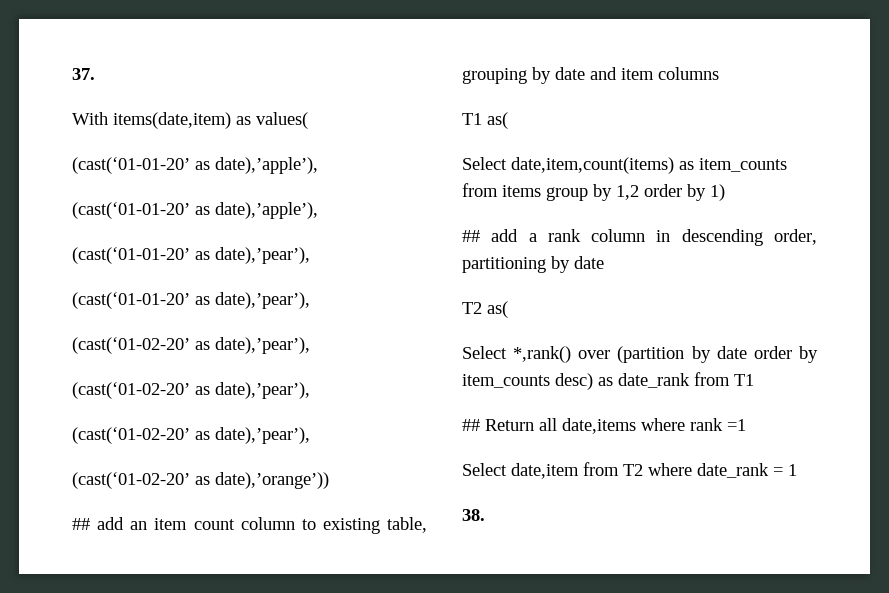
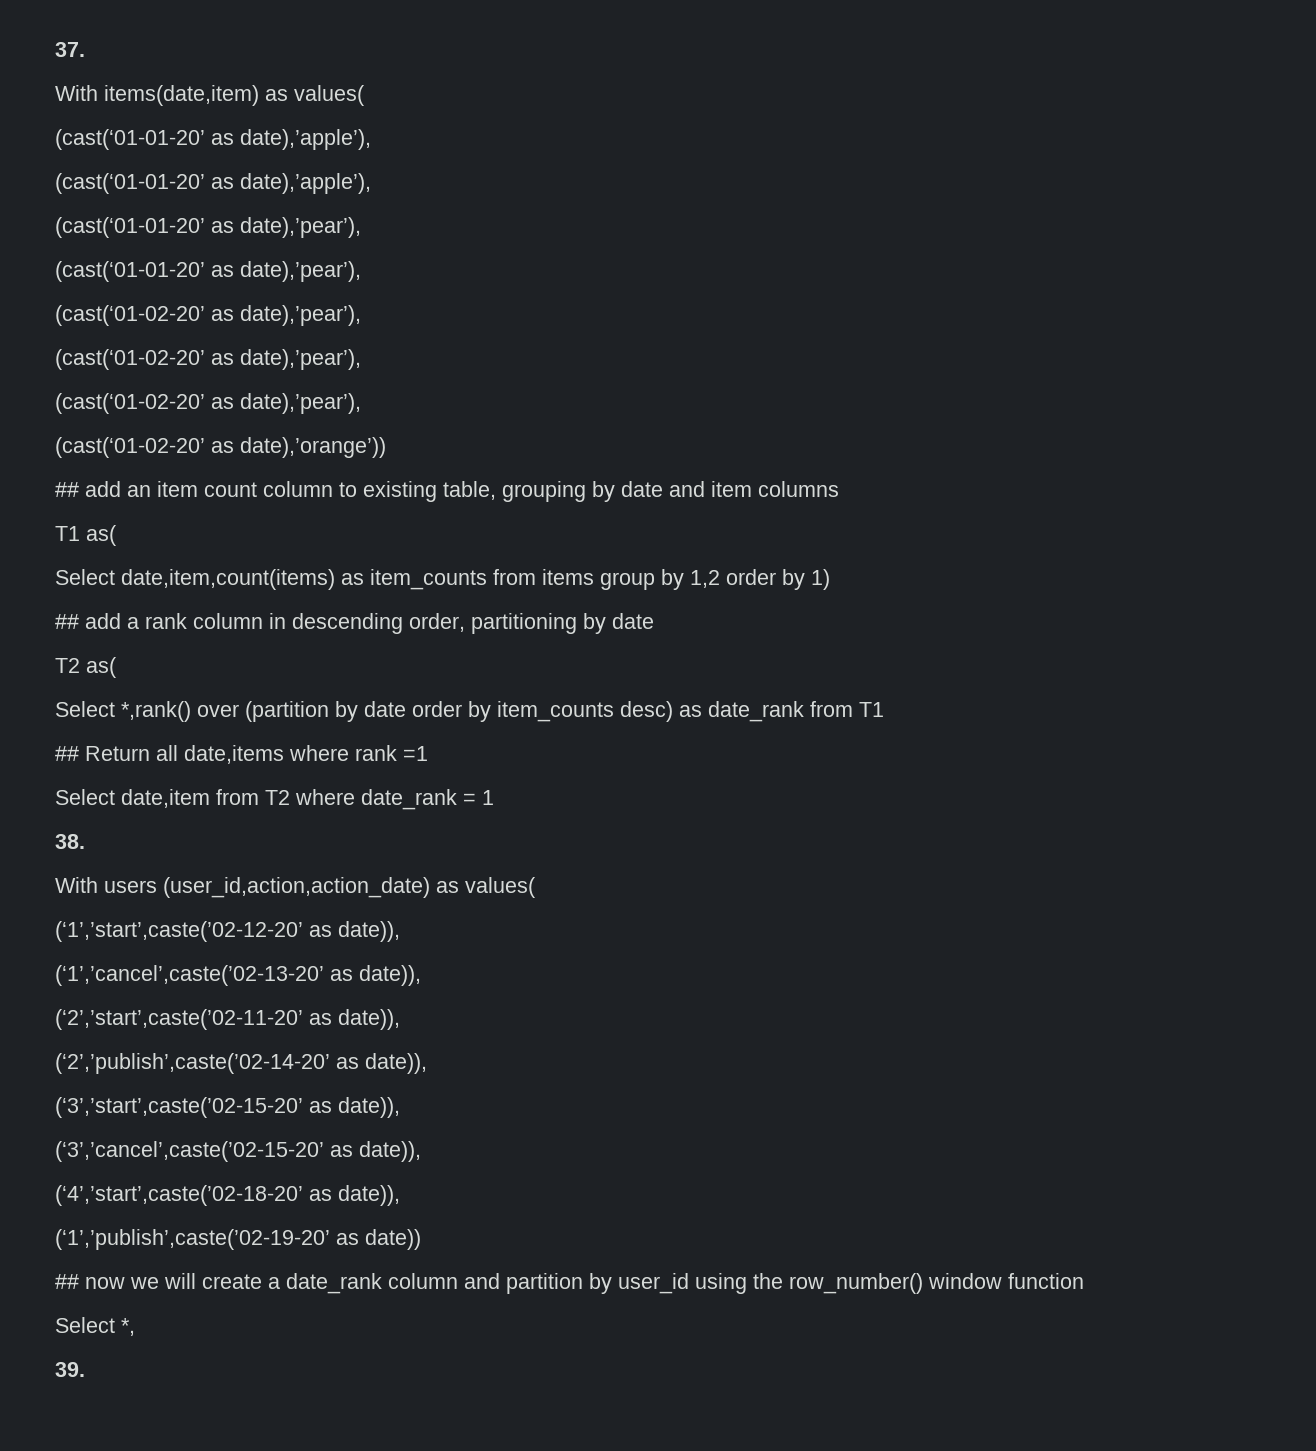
+ With users (user_id,action,action_date) as values(
+ (‘1’,’start’,caste(’02-12-20’ as date)),
+ (‘1’,’cancel’,caste(’02-13-20’ as date)),
+ (‘2’,’start’,caste(’02-11-20’ as date)),
+ (‘2’,’publish’,caste(’02-14-20’ as date)),
+ (‘3’,’start’,caste(’02-15-20’ as date)),
+ (‘3’,’cancel’,caste(’02-15-20’ as date)),
+ (‘4’,’start’,caste(’02-18-20’ as date)),
+ (‘1’,’publish’,caste(’02-19-20’ as date))
+ ## now we will create a date_rank column and partition by user_id using the row_number() window function
+ Select *,
+ 39.

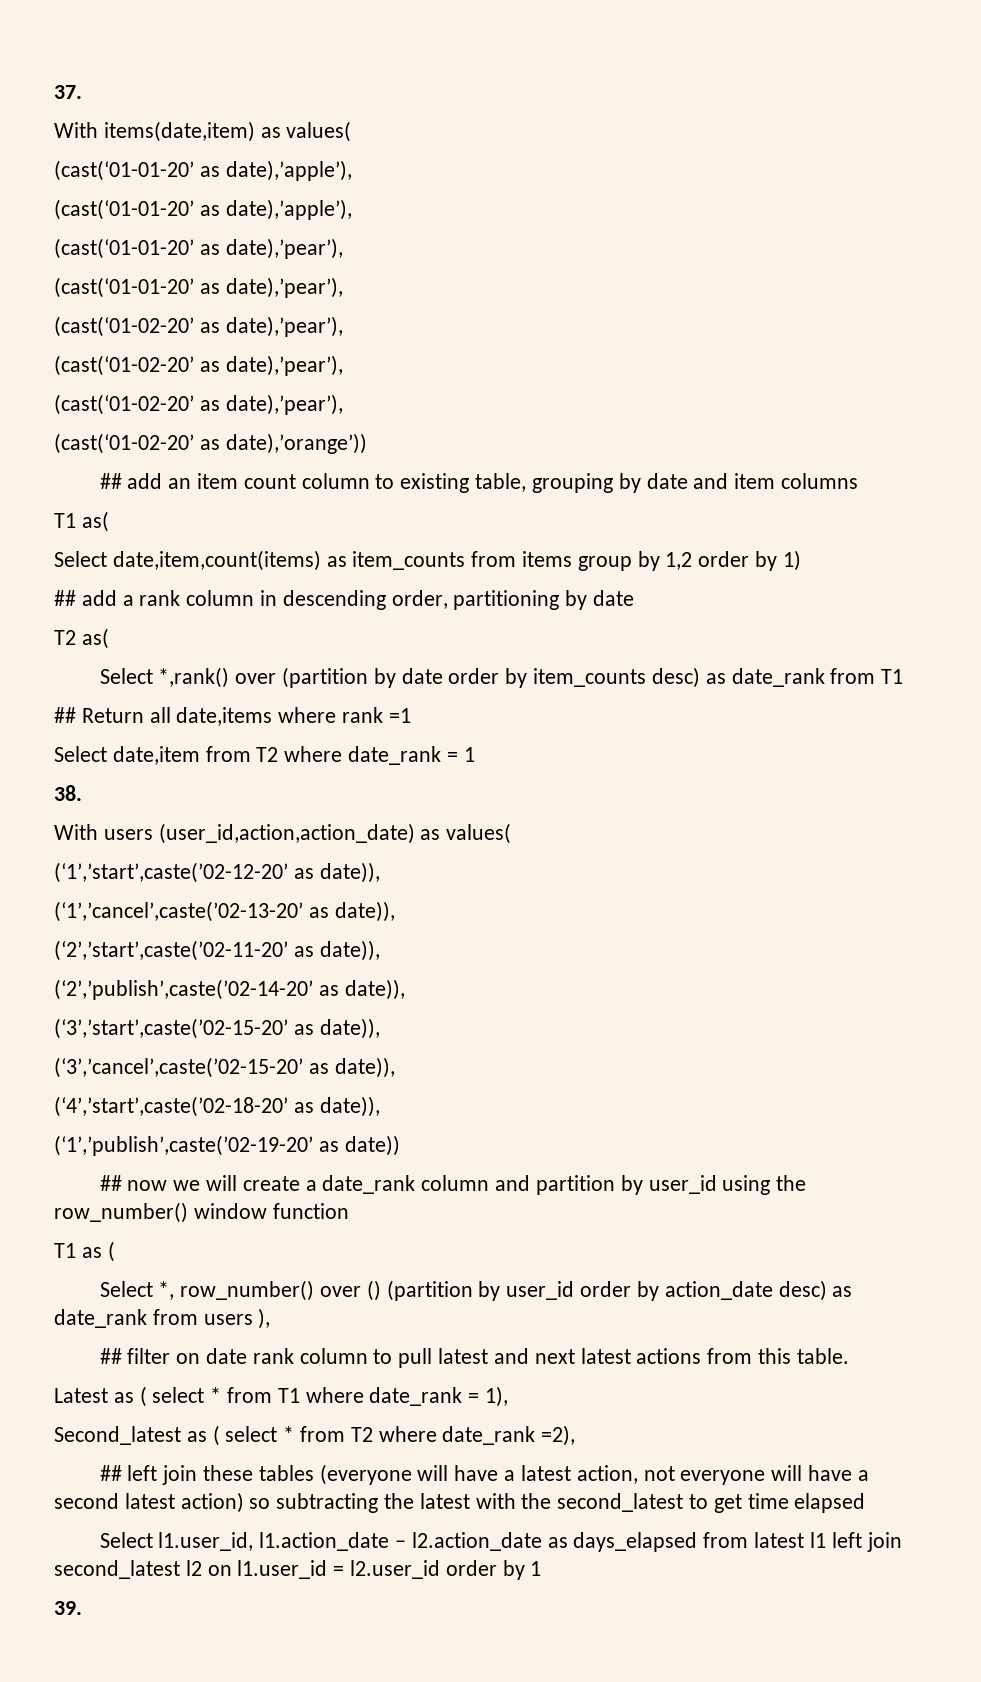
+ T1 as (
- Select *,
+ Select *, row_number() over () (partition by user_id order by action_date desc) as date_rank from users ),
+ ## filter on date rank column to pull latest and next latest actions from this table.
+ Latest as ( select * from T1 where date_rank = 1),
+ Second_latest as ( select * from T2 where date_rank =2),
+ ## left join these tables (everyone will have a latest action, not everyone will have a second latest action) so subtracting the latest with the second_latest to get time elapsed
+ Select l1.user_id, l1.action_date – l2.action_date as days_elapsed from latest l1 left join second_latest l2 on l1.user_id = l2.user_id order by 1

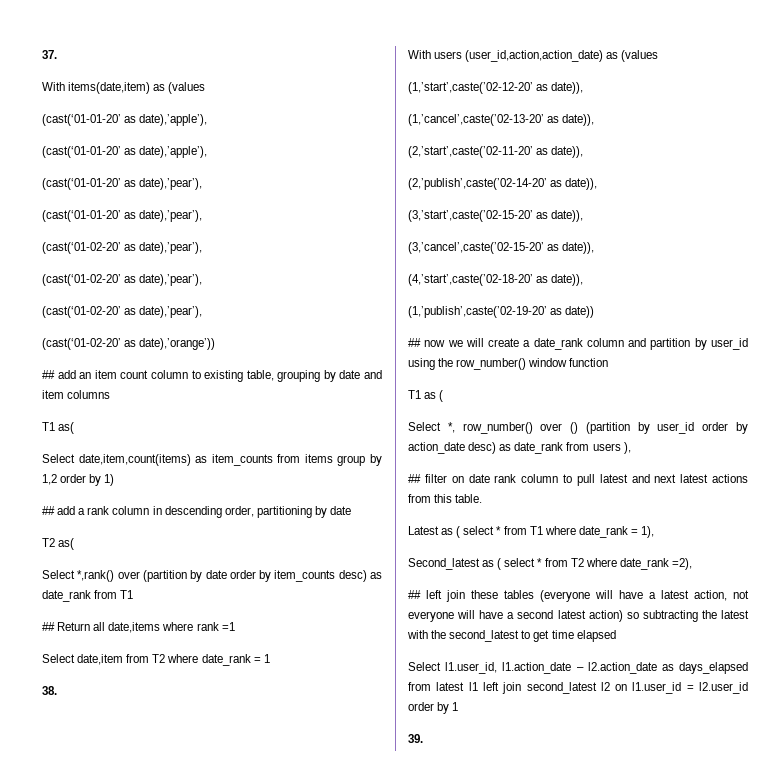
- With items(date,item) as values(
+ With items(date,item) as (values
- With users (user_id,action,action_date) as values(
- (‘1’,’start’,caste(’02-12-20’ as date)),
- (‘1’,’cancel’,caste(’02-13-20’ as date)),
- (‘2’,’start’,caste(’02-11-20’ as date)),
- (‘2’,’publish’,caste(’02-14-20’ as date)),
- (‘3’,’start’,caste(’02-15-20’ as date)),
- (‘3’,’cancel’,caste(’02-15-20’ as date)),
- (‘4’,’start’,caste(’02-18-20’ as date)),
- (‘1’,’publish’,caste(’02-19-20’ as date))
+ With users (user_id,action,action_date) as (values
+ (1,’start’,caste(’02-12-20’ as date)),
+ (1,’cancel’,caste(’02-13-20’ as date)),
+ (2,’start’,caste(’02-11-20’ as date)),
+ (2,’publish’,caste(’02-14-20’ as date)),
+ (3,’start’,caste(’02-15-20’ as date)),
+ (3,’cancel’,caste(’02-15-20’ as date)),
+ (4,’start’,caste(’02-18-20’ as date)),
+ (1,’publish’,caste(’02-19-20’ as date))

